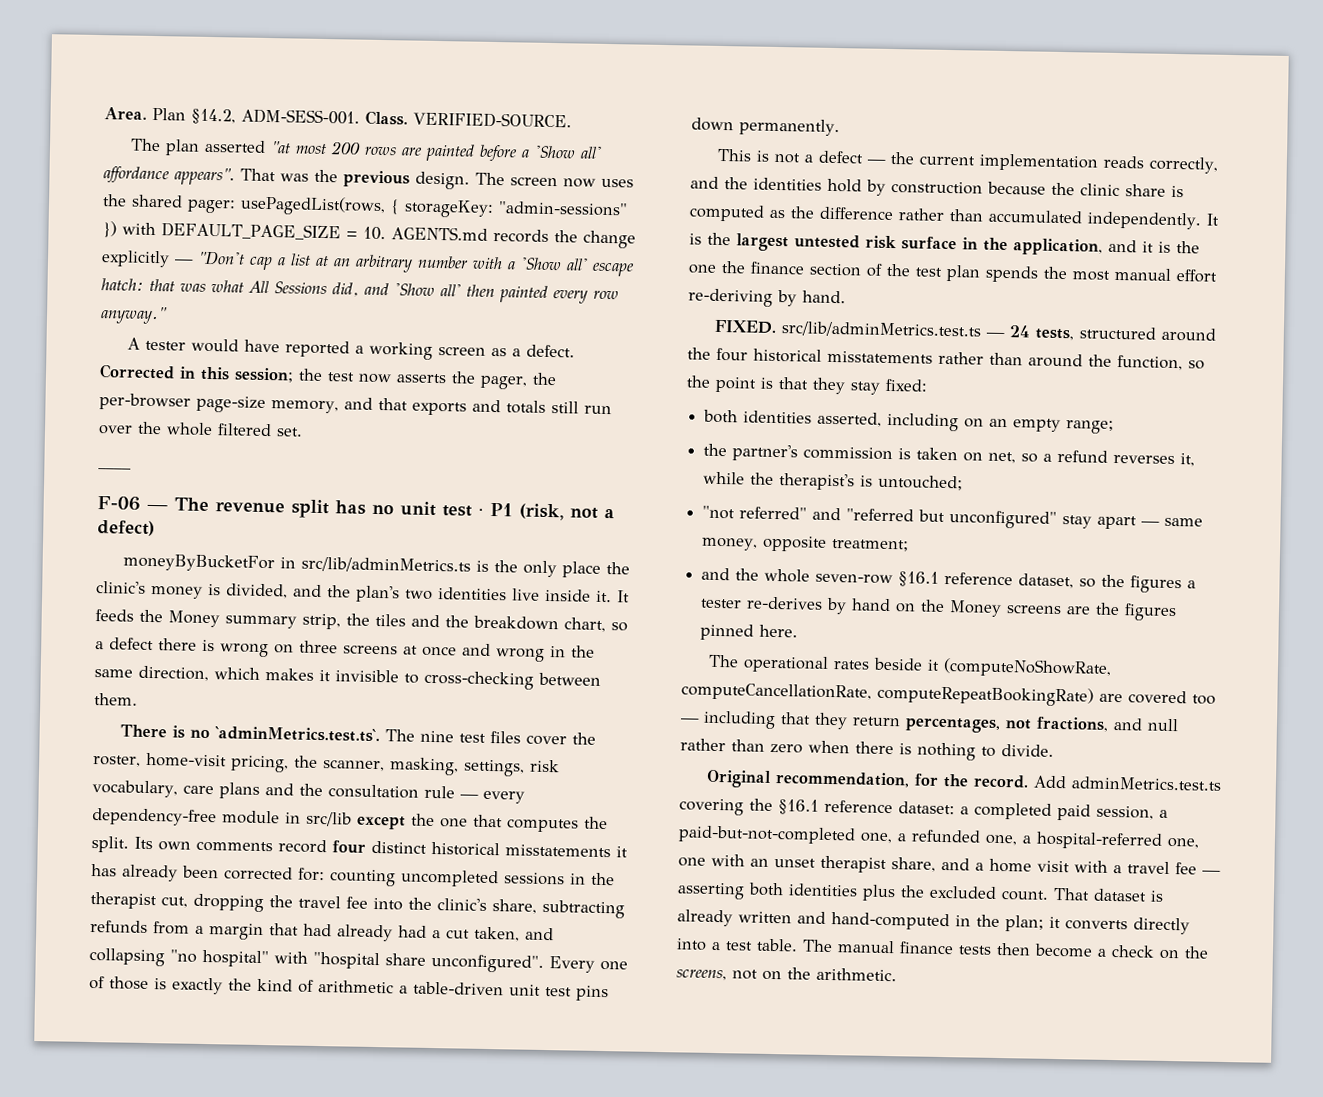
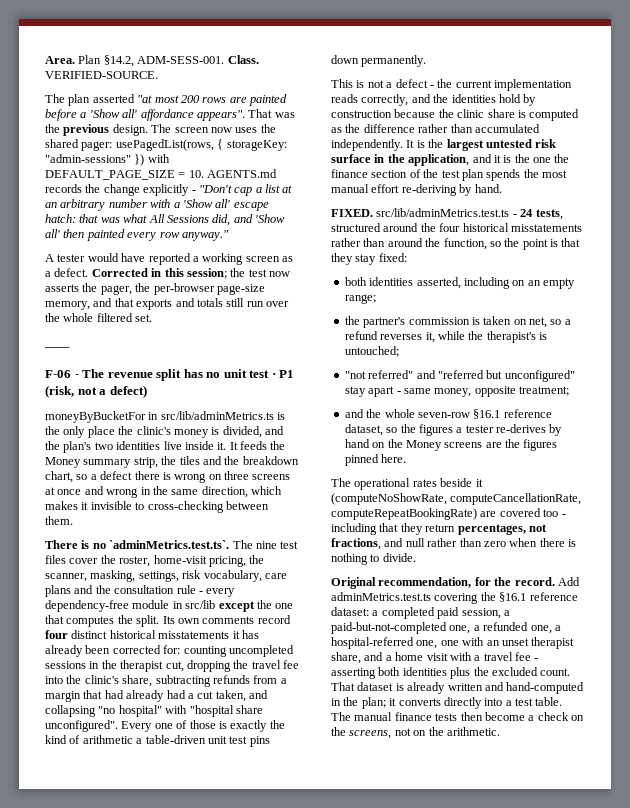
- The screen now uses the shared pager: usePagedList(rows, { storageKey: "admin-sessions" }) with DEFAULT_PAGE_SIZE = 10. AGENTS.md records the change explicitly — "Don't cap a list at an arbitrary number with a 'Show all' escape hatch: that was what All Sessions did, and 'Show all' then painted every row anyway."
+ The screen now uses the shared pager: usePagedList(rows, { storageKey: "admin-sessions" }) with DEFAULT_PAGE_SIZE = 10. AGENTS.md records the change explicitly - "Don't cap a list at an arbitrary number with a 'Show all' escape hatch: that was what All Sessions did, and 'Show all' then painted every row anyway."
- F-06 — The revenue split has no unit test · P1 (risk, not a defect)
+ F-06 - The revenue split has no unit test · P1 (risk, not a defect)
- There is no `adminMetrics.test.ts`. The nine test files cover the roster, home-visit pricing, the scanner, masking, settings, risk vocabulary, care plans and the consultation rule — every dependency-free module in src/lib except the one that computes the split.
+ There is no `adminMetrics.test.ts`. The nine test files cover the roster, home-visit pricing, the scanner, masking, settings, risk vocabulary, care plans and the consultation rule - every dependency-free module in src/lib except the one that computes the split.
- This is not a defect — the current implementation reads correctly, and the identities hold by construction because the clinic share is computed as the difference rather than accumulated independently.
+ This is not a defect - the current implementation reads correctly, and the identities hold by construction because the clinic share is computed as the difference rather than accumulated independently.
- FIXED. src/lib/adminMetrics.test.ts — 24 tests, structured around the four historical misstatements rather than around the function, so the point is that they stay fixed:
+ FIXED. src/lib/adminMetrics.test.ts - 24 tests, structured around the four historical misstatements rather than around the function, so the point is that they stay fixed:
- "not referred" and "referred but unconfigured" stay apart — same money, opposite treatment;
+ "not referred" and "referred but unconfigured" stay apart - same money, opposite treatment;
- The operational rates beside it (computeNoShowRate, computeCancellationRate, computeRepeatBookingRate) are covered too — including that they return percentages, not fractions, and null rather than zero when there is nothing to divide.
+ The operational rates beside it (computeNoShowRate, computeCancellationRate, computeRepeatBookingRate) are covered too - including that they return percentages, not fractions, and null rather than zero when there is nothing to divide.
- Add adminMetrics.test.ts covering the §16.1 reference dataset: a completed paid session, a paid-but-not-completed one, a refunded one, a hospital-referred one, one with an unset therapist share, and a home visit with a travel fee — asserting both identities plus the excluded count.
+ Add adminMetrics.test.ts covering the §16.1 reference dataset: a completed paid session, a paid-but-not-completed one, a refunded one, a hospital-referred one, one with an unset therapist share, and a home visit with a travel fee - asserting both identities plus the excluded count.

